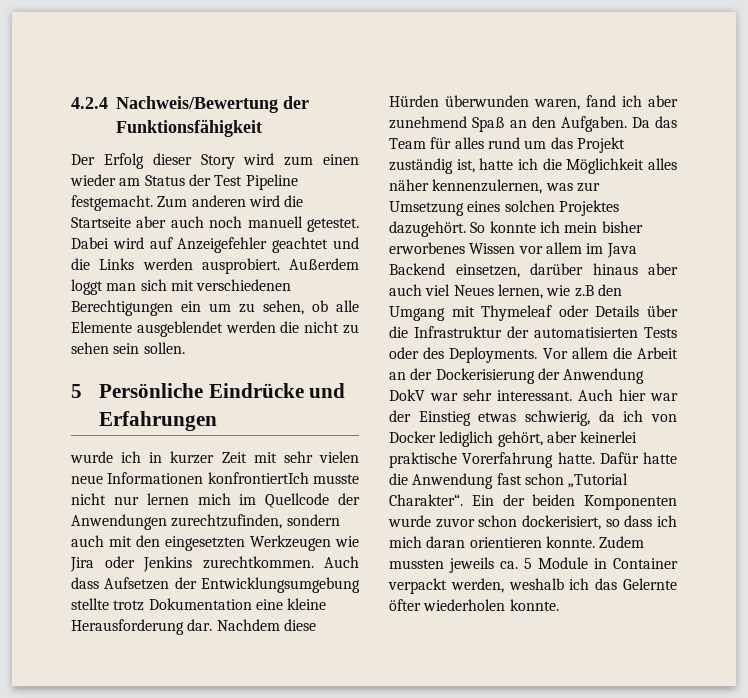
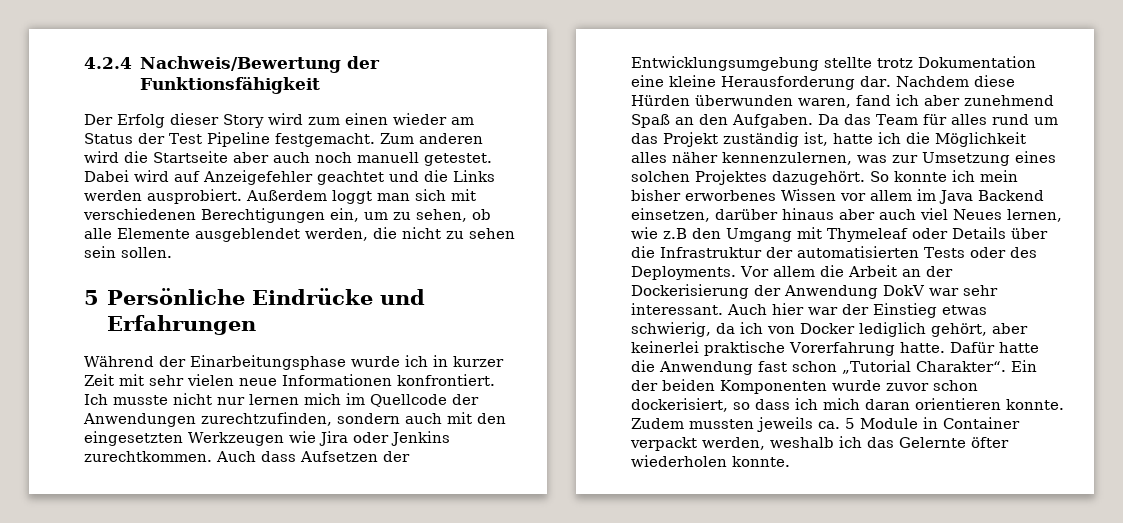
- Außerdem loggt man sich mit verschiedenen Berechtigungen ein um zu sehen, ob alle Elemente ausgeblendet werden die nicht zu sehen sein sollen.
+ Außerdem loggt man sich mit verschiedenen Berechtigungen ein, um zu sehen, ob alle Elemente ausgeblendet werden, die nicht zu sehen sein sollen.
- wurde ich in kurzer Zeit mit sehr vielen neue Informationen konfrontiertIch musste nicht nur lernen mich im Quellcode der Anwendungen zurechtzufinden, sondern auch mit den eingesetzten Werkzeugen wie Jira oder Jenkins zurechtkommen.
+ Während der Einarbeitungsphase wurde ich in kurzer Zeit mit sehr vielen neue Informationen konfrontiert. Ich musste nicht nur lernen mich im Quellcode der Anwendungen zurechtzufinden, sondern auch mit den eingesetzten Werkzeugen wie Jira oder Jenkins zurechtkommen.

